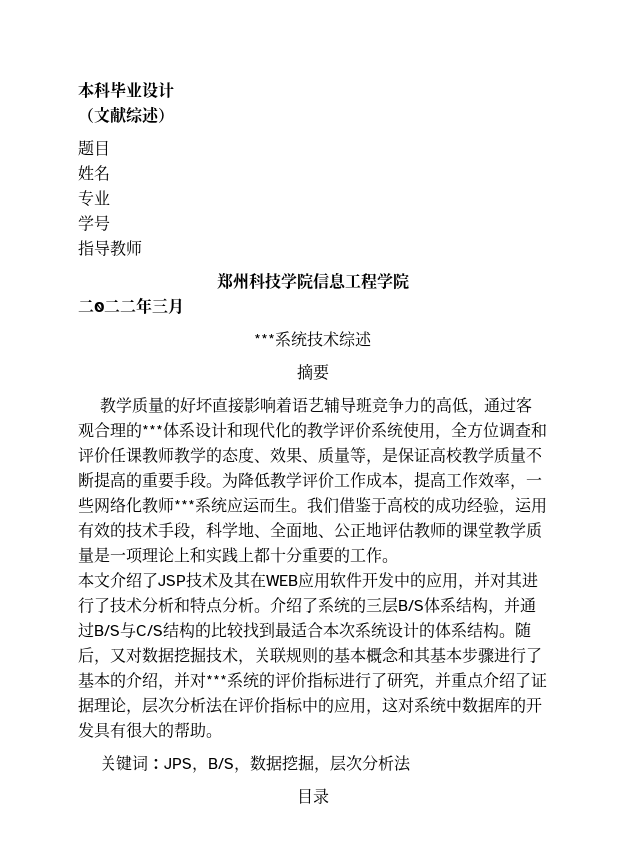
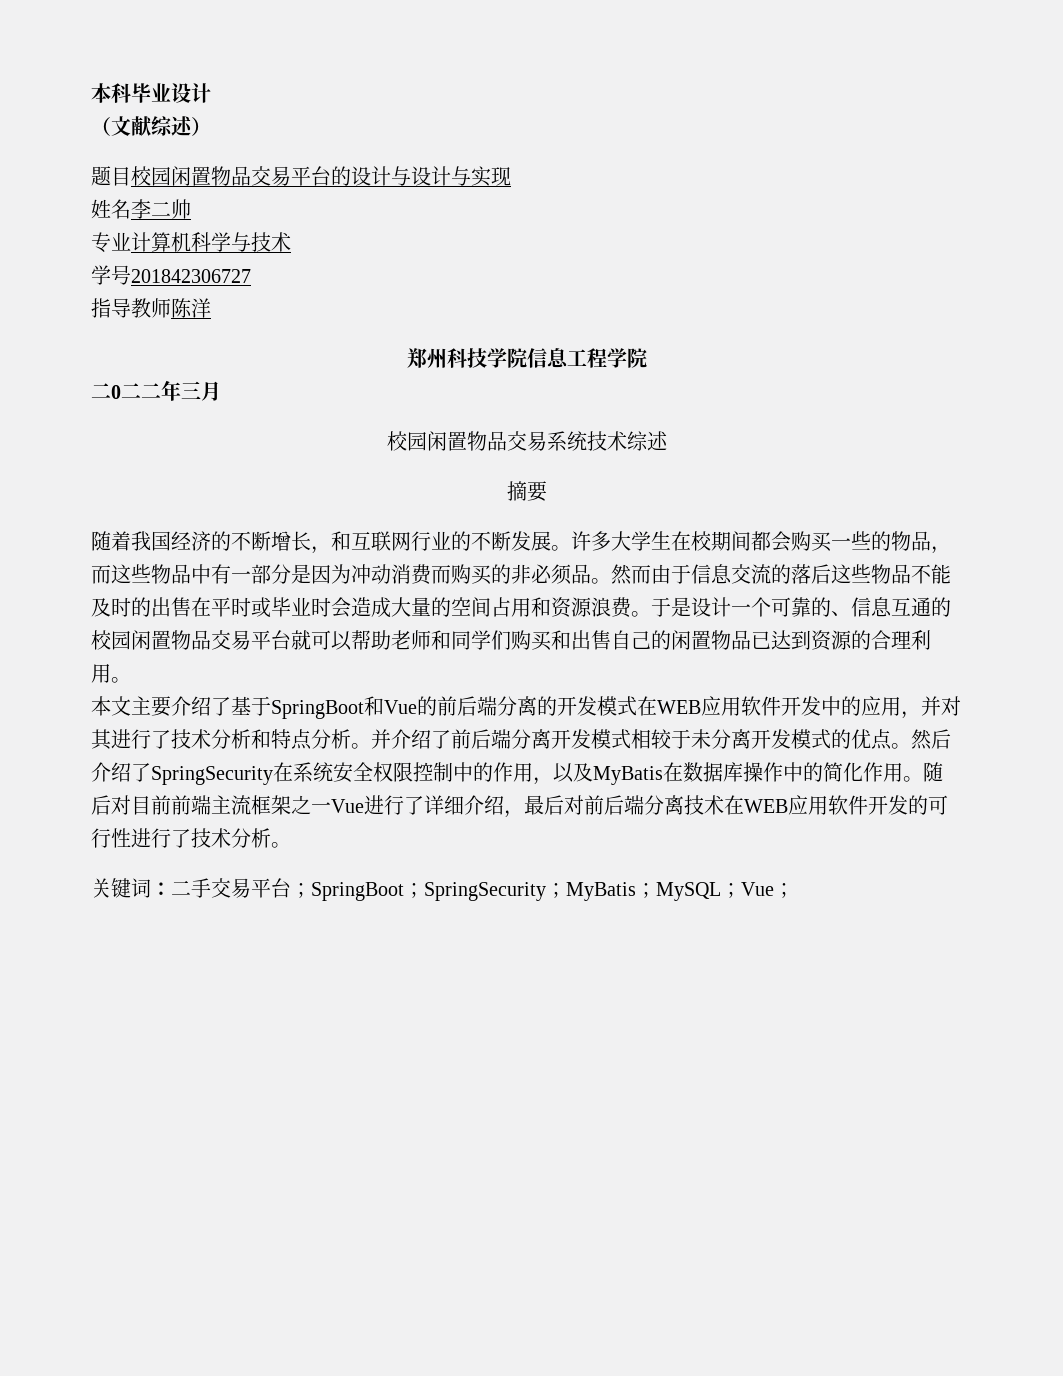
- 题目
+ 题目校园闲置物品交易平台的设计与设计与实现
- 姓名
+ 姓名李二帅
- 专业
+ 专业计算机科学与技术
- 学号
+ 学号201842306727
- 指导教师
+ 指导教师陈洋
- ***系统技术综述
+ 校园闲置物品交易系统技术综述
- 教学质量的好坏直接影响着语艺辅导班竞争力的高低，通过客观合理的***体系设计和现代化的教学评价系统使用，全方位调查和评价任课教师教学的态度、效果、质量等，是保证高校教学质量不断提高的重要手段。为降低教学评价工作成本，提高工作效率，一些网络化教师***系统应运而生。我们借鉴于高校的成功经验，运用有效的技术手段，科学地、全面地、公正地评估教师的课堂教学质量是一项理论上和实践上都十分重要的工作。
- 本文介绍了JSP技术及其在WEB应用软件开发中的应用，并对其进行了技术分析和特点分析。
+ 随着我国经济的不断增长，和互联网行业的不断发展。许多大学生在校期间都会购买一些的物品，而这些物品中有一部分是因为冲动消费而购买的非必须品。然而由于信息交流的落后这些物品不能及时的出售在平时或毕业时会造成大量的空间占用和资源浪费。于是设计一个可靠的、信息互通的校园闲置物品交易平台就可以帮助老师和同学们购买和出售自己的闲置物品已达到资源的合理利用。
+ 本文主要介绍了基于SpringBoot和Vue的前后端分离的开发模式在WEB应用软件开发中的应用，并对其进行了技术分析和特点分析。
- 介绍了系统的三层B/S体系结构，并通过B/S与C/S结构的比较找到最适合本次系统设计的体系结构。随后，又对数据挖掘技术，关联规则的基本概念和其基本步骤进行了基本的介绍，并对***系统的评价指标进行了研究，并重点介绍了证据理论，层次分析法在评价指标中的应用，这对系统中数据库的开发具有很大的帮助。
- 关键词：JPS，B/S，数据挖掘，层次分析法
- 目录
+ 并介绍了前后端分离开发模式相较于未分离开发模式的优点。然后介绍了SpringSecurity在系统安全权限控制中的作用，以及MyBatis在数据库操作中的简化作用。随后对目前前端主流框架之一Vue进行了详细介绍，最后对前后端分离技术在WEB应用软件开发的可行性进行了技术分析。
+ 关键词：二手交易平台；SpringBoot；SpringSecurity；MyBatis；MySQL；Vue；

